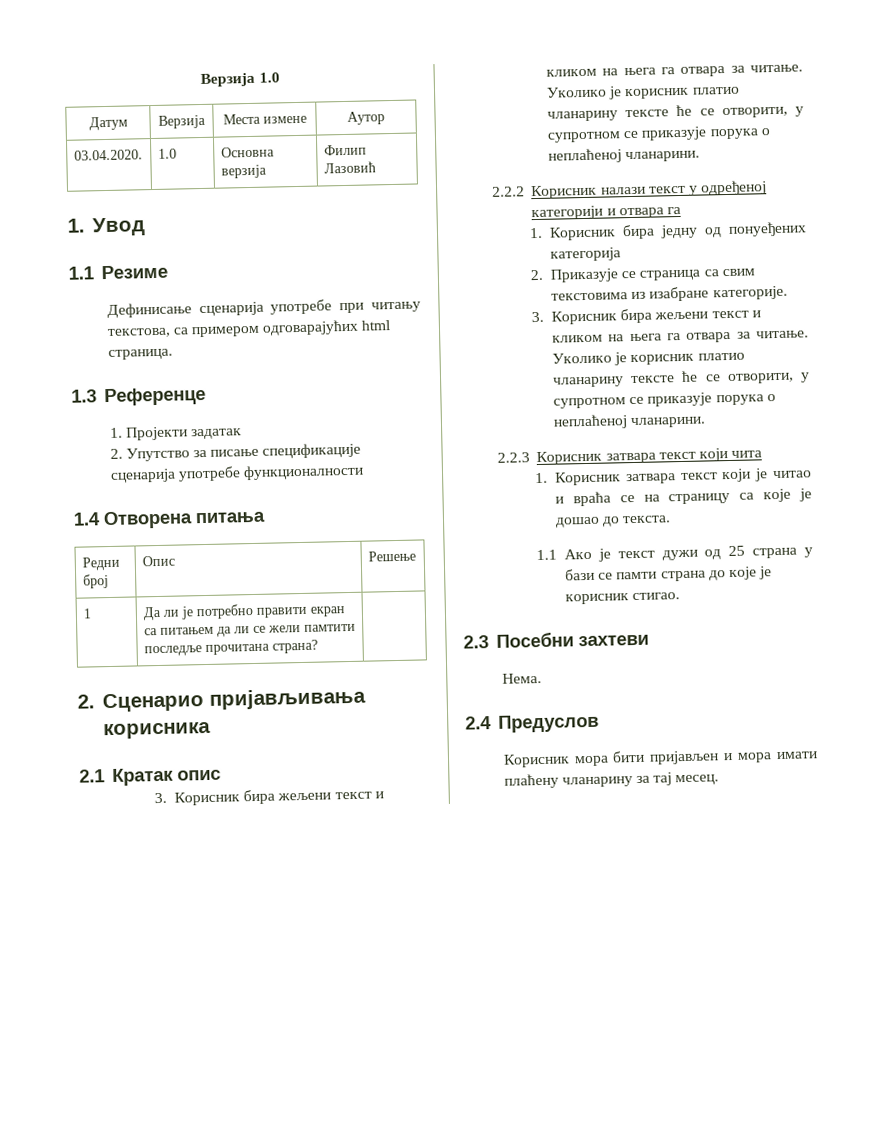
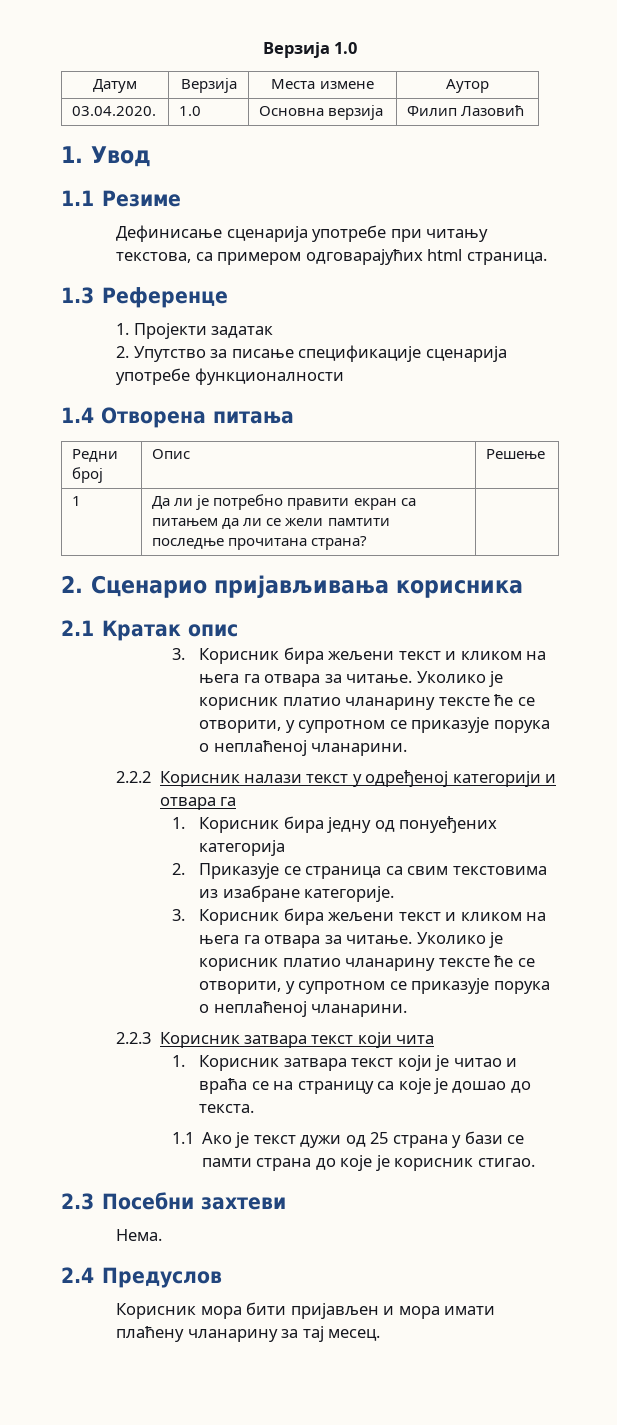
- 1 | Да ли је потребно правити екран са питањем да ли се жели памтити последље прочитана страна? |
+ 1 | Да ли је потребно правити екран са питањем да ли се жели памтити последње прочитана страна? |

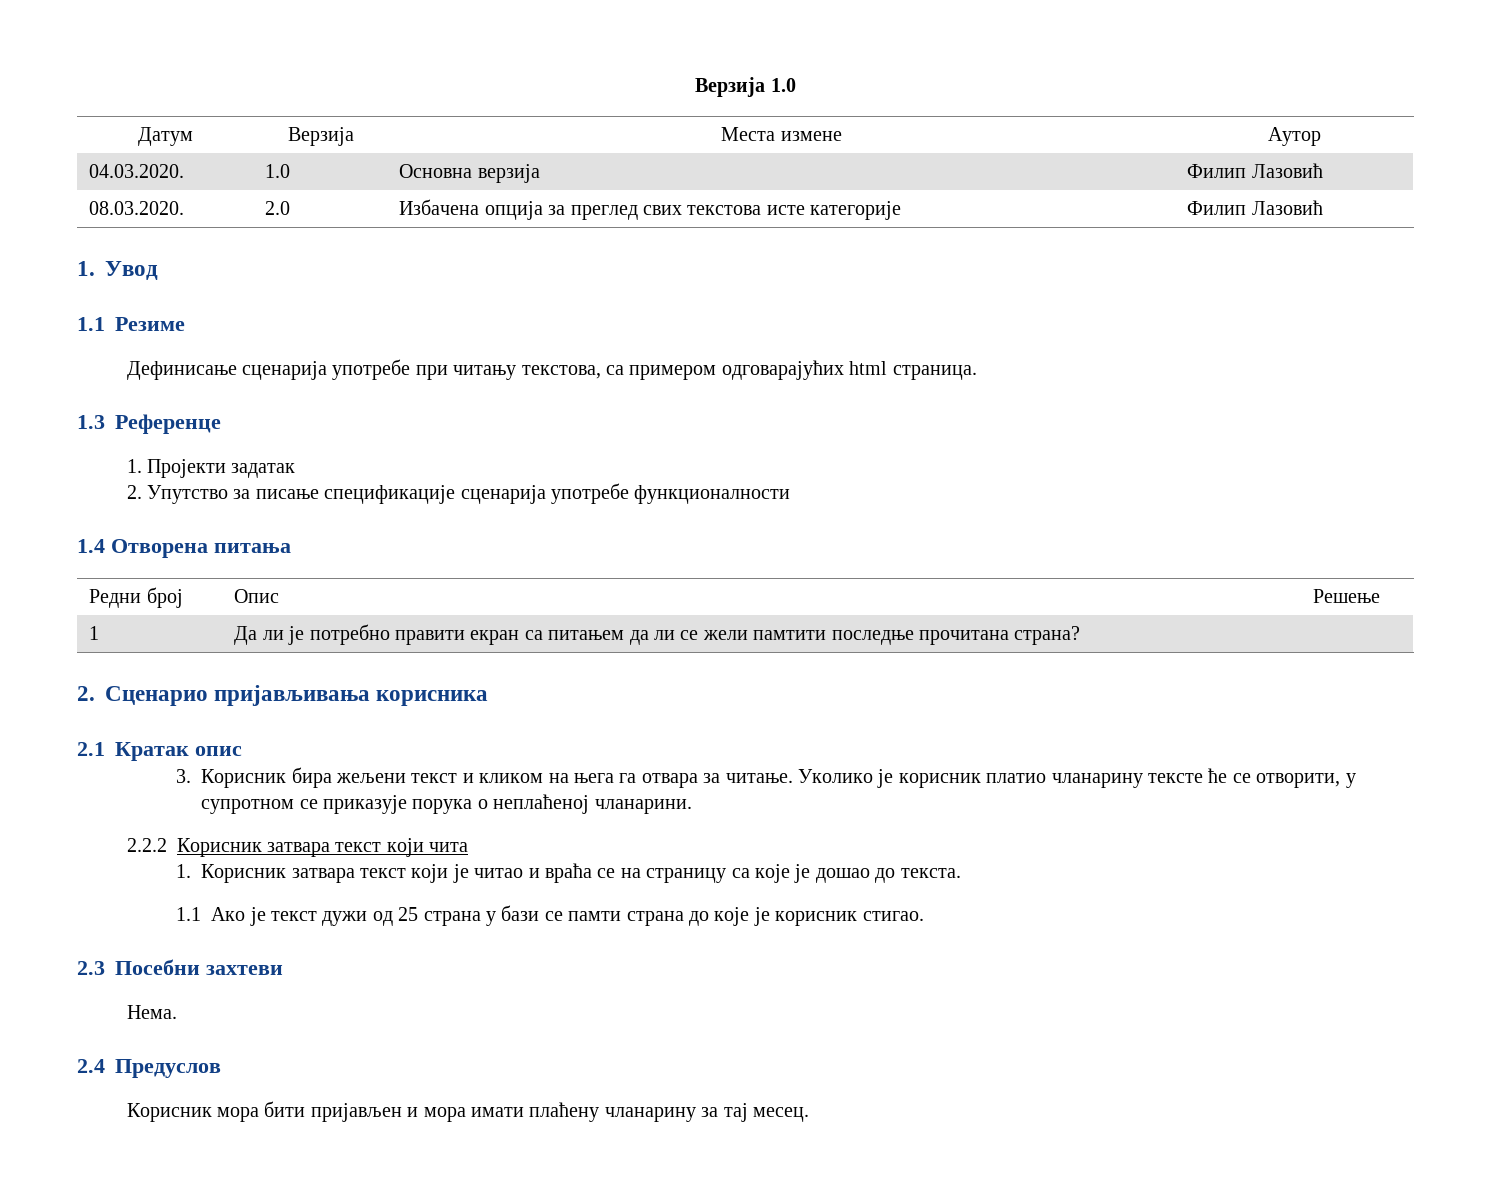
- 03.04.2020. | 1.0 | Основна верзија | Филип Лазовић
+ 04.03.2020. | 1.0 | Основна верзија | Филип Лазовић
+ 08.03.2020. | 2.0 | Избачена опција за преглед свих текстова исте категорије | Филип Лазовић
- 2.2.2 Корисник налази текст у одређеној категорији и отвара га
- 1. Корисник бира једну од понуеђених категорија
- 2. Приказује се страница са свим текстовима из изабране категорије.
- 3. Корисник бира жељени текст и кликом на њега га отвара за читање. Уколико је корисник платио чланарину тексте ће се отворити, у супротном се приказује порука о неплаћеној чланарини.
- 2.2.3 Корисник затвара текст који чита
+ 2.2.2 Корисник затвара текст који чита

